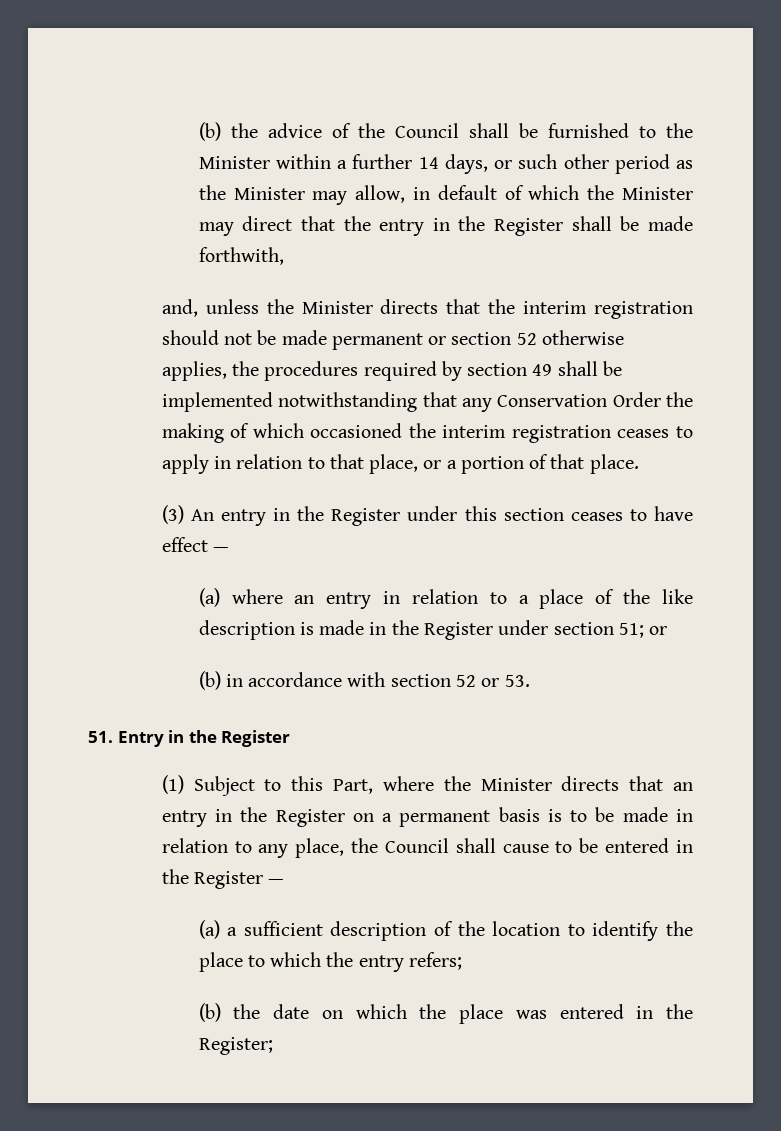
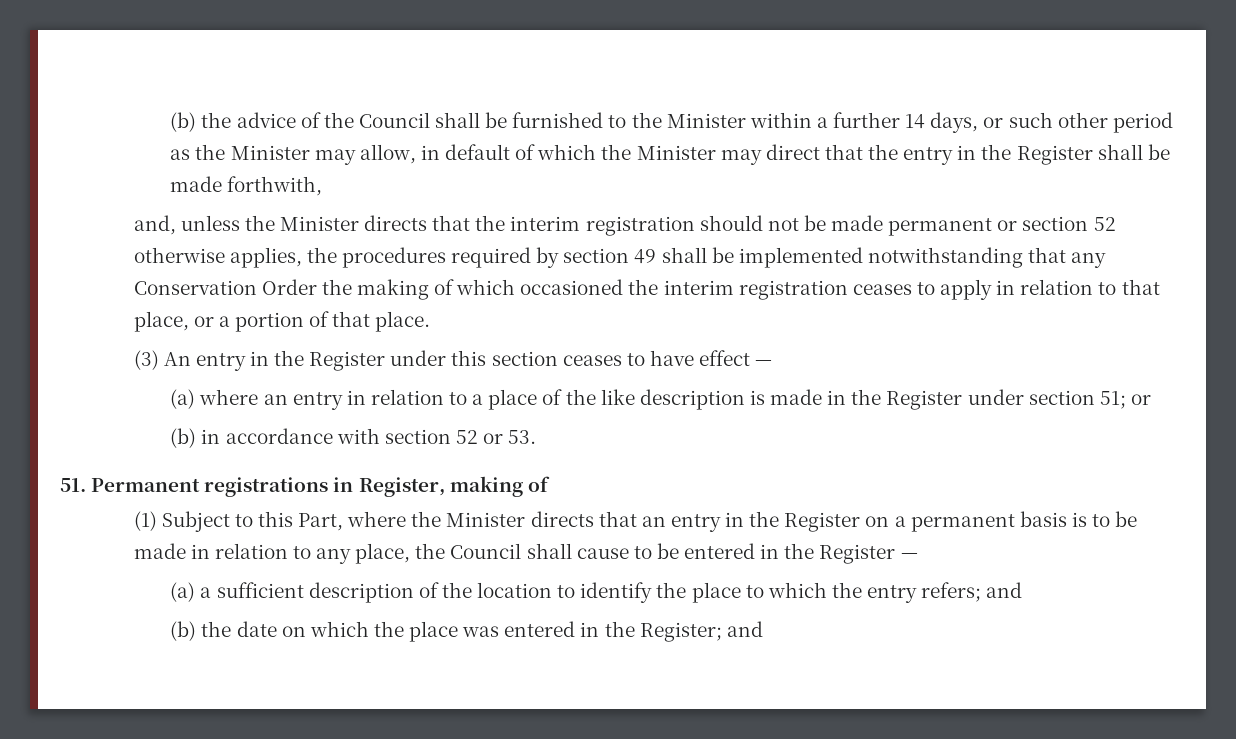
- 51. Entry in the Register
+ 51. Permanent registrations in Register, making of
- (a) a sufficient description of the location to identify the place to which the entry refers;
+ (a) a sufficient description of the location to identify the place to which the entry refers; and
- (b) the date on which the place was entered in the Register;
+ (b) the date on which the place was entered in the Register; and

